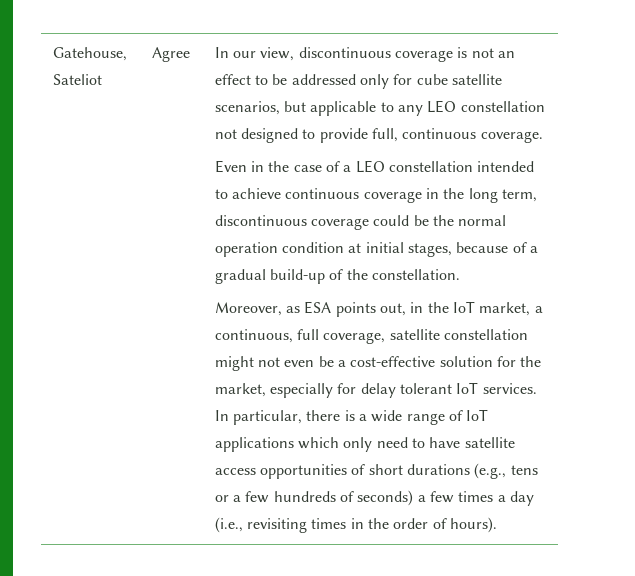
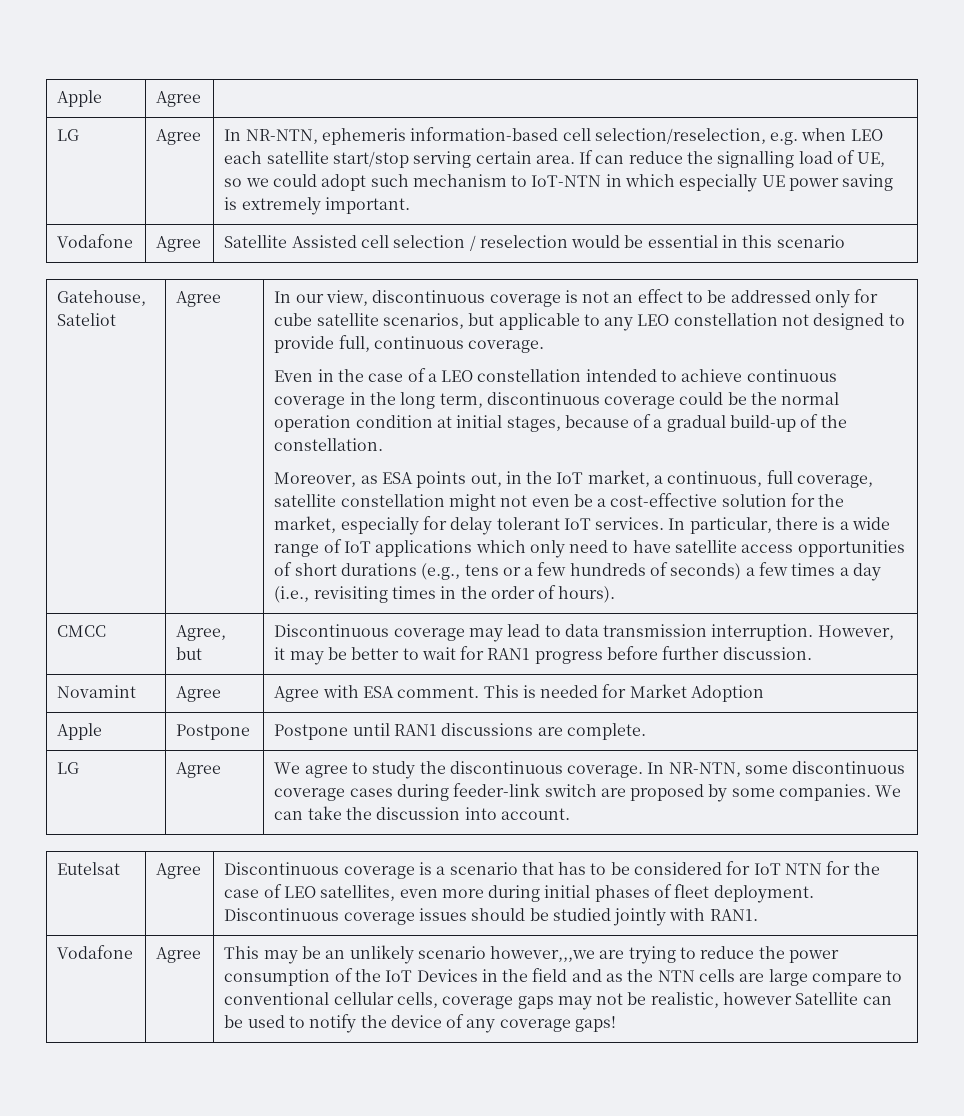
+ Apple | Agree |
+ LG | Agree | In NR-NTN, ephemeris information-based cell selection/reselection, e.g. when LEO each satellite start/stop serving certain area. If can reduce the signalling load of UE, so we could adopt such mechanism to IoT-NTN in which especially UE power saving is extremely important.
+ Vodafone | Agree | Satellite Assisted cell selection / reselection would be essential in this scenario
+ CMCC | Agree, but | Discontinuous coverage may lead to data transmission interruption. However, it may be better to wait for RAN1 progress before further discussion.
+ Novamint | Agree | Agree with ESA comment. This is needed for Market Adoption
+ Apple | Postpone | Postpone until RAN1 discussions are complete.
+ LG | Agree | We agree to study the discontinuous coverage. In NR-NTN, some discontinuous coverage cases during feeder-link switch are proposed by some companies. We can take the discussion into account.
+ Eutelsat | Agree | Discontinuous coverage is a scenario that has to be considered for IoT NTN for the case of LEO satellites, even more during initial phases of fleet deployment. Discontinuous coverage issues should be studied jointly with RAN1.
+ Vodafone | Agree | This may be an unlikely scenario however,,,we are trying to reduce the power consumption of the IoT Devices in the field and as the NTN cells are large compare to conventional cellular cells, coverage gaps may not be realistic, however Satellite can be used to notify the device of any coverage gaps!

